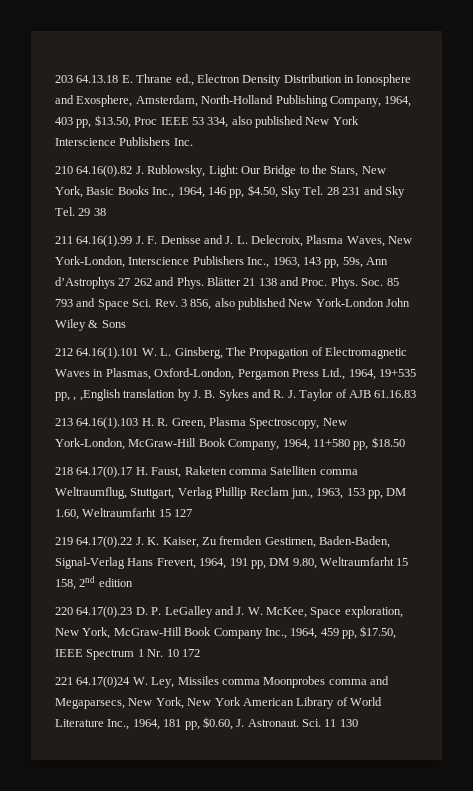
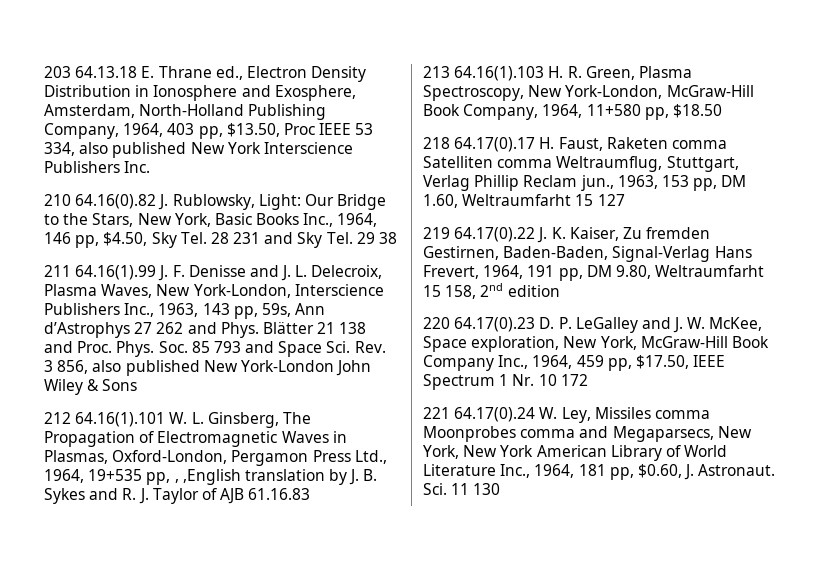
- 221 64.17(0)24 W. Ley, Missiles comma Moonprobes comma and Megaparsecs, New York, New York American Library of World Literature Inc., 1964, 181 pp, $0.60, J. Astronaut.
+ 221 64.17(0).24 W. Ley, Missiles comma Moonprobes comma and Megaparsecs, New York, New York American Library of World Literature Inc., 1964, 181 pp, $0.60, J. Astronaut.

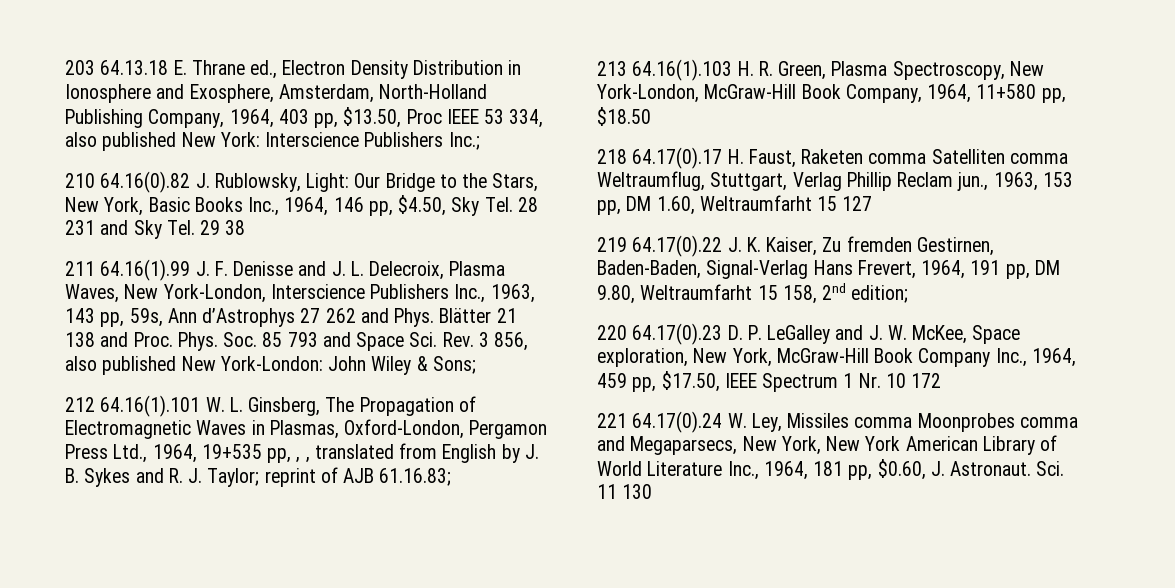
- 203 64.13.18 E. Thrane ed., Electron Density Distribution in Ionosphere and Exosphere, Amsterdam, North-Holland Publishing Company, 1964, 403 pp, $13.50, Proc IEEE 53 334, also published New York Interscience Publishers Inc.
+ 203 64.13.18 E. Thrane ed., Electron Density Distribution in Ionosphere and Exosphere, Amsterdam, North-Holland Publishing Company, 1964, 403 pp, $13.50, Proc IEEE 53 334, also published New York: Interscience Publishers Inc.;
- Soc. 85 793 and Space Sci. Rev. 3 856, also published New York-London John Wiley & Sons
+ Soc. 85 793 and Space Sci. Rev. 3 856, also published New York-London: John Wiley & Sons;
- 212 64.16(1).101 W. L. Ginsberg, The Propagation of Electromagnetic Waves in Plasmas, Oxford-London, Pergamon Press Ltd., 1964, 19+535 pp, , ,English translation by J. B. Sykes and R. J. Taylor of AJB 61.16.83
+ 212 64.16(1).101 W. L. Ginsberg, The Propagation of Electromagnetic Waves in Plasmas, Oxford-London, Pergamon Press Ltd., 1964, 19+535 pp, , , translated from English by J. B. Sykes and R. J. Taylor; reprint of AJB 61.16.83;
- 219 64.17(0).22 J. K. Kaiser, Zu fremden Gestirnen, Baden-Baden, Signal-Verlag Hans Frevert, 1964, 191 pp, DM 9.80, Weltraumfarht 15 158, 2nd edition
+ 219 64.17(0).22 J. K. Kaiser, Zu fremden Gestirnen, Baden-Baden, Signal-Verlag Hans Frevert, 1964, 191 pp, DM 9.80, Weltraumfarht 15 158, 2nd edition;

